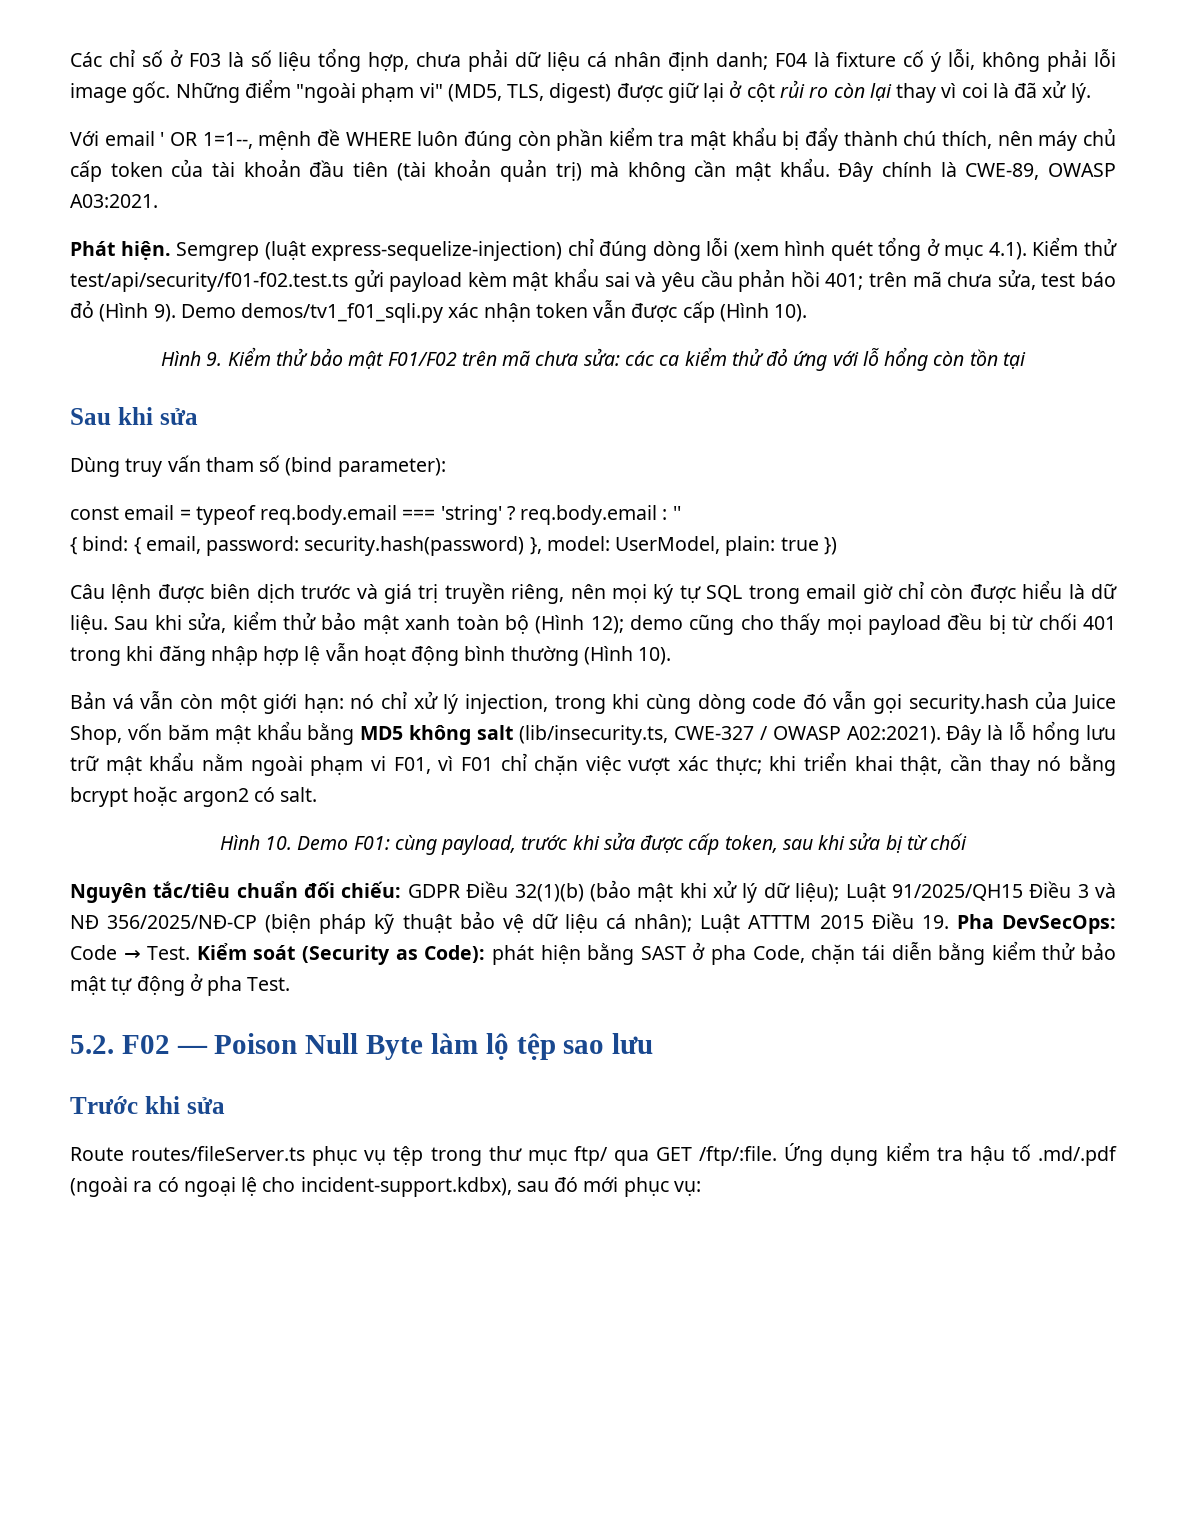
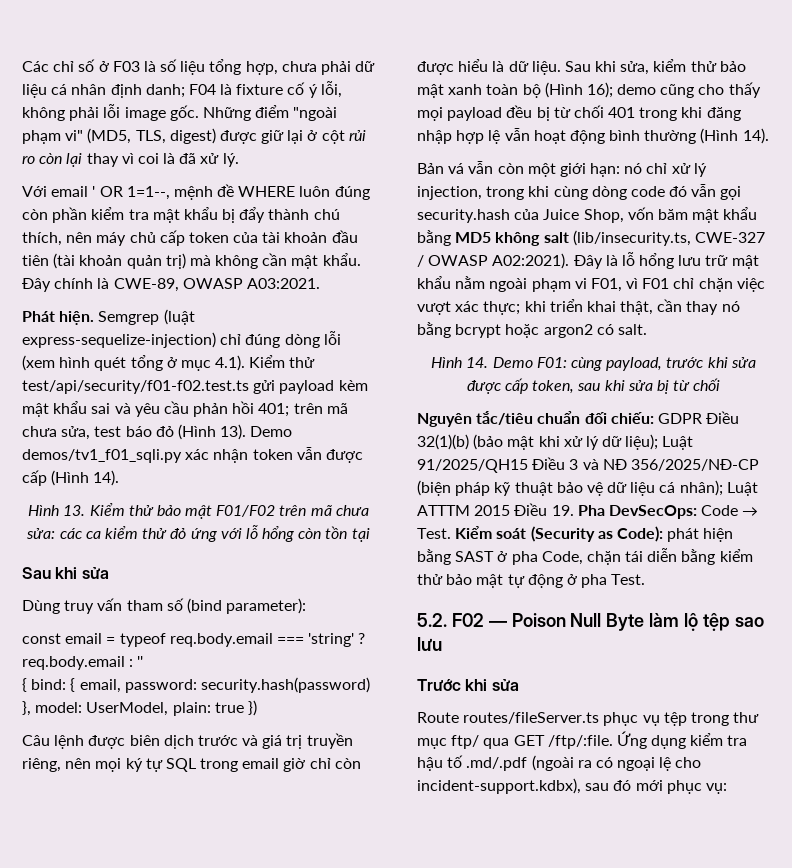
- Semgrep (luật express-sequelize-injection) chỉ đúng dòng lỗi (xem hình quét tổng ở mục 4.1). Kiểm thử test/api/security/f01-f02.test.ts gửi payload kèm mật khẩu sai và yêu cầu phản hồi 401; trên mã chưa sửa, test báo đỏ (Hình 9).
+ Semgrep (luật express-sequelize-injection) chỉ đúng dòng lỗi (xem hình quét tổng ở mục 4.1). Kiểm thử test/api/security/f01-f02.test.ts gửi payload kèm mật khẩu sai và yêu cầu phản hồi 401; trên mã chưa sửa, test báo đỏ (Hình 13).
- Demo demos/tv1_f01_sqli.py xác nhận token vẫn được cấp (Hình 10).
- Hình 9. Kiểm thử bảo mật F01/F02 trên mã chưa sửa: các ca kiểm thử đỏ ứng với lỗ hổng còn tồn tại
+ Demo demos/tv1_f01_sqli.py xác nhận token vẫn được cấp (Hình 14).
+ Hình 13. Kiểm thử bảo mật F01/F02 trên mã chưa sửa: các ca kiểm thử đỏ ứng với lỗ hổng còn tồn tại
- Sau khi sửa, kiểm thử bảo mật xanh toàn bộ (Hình 12); demo cũng cho thấy mọi payload đều bị từ chối 401 trong khi đăng nhập hợp lệ vẫn hoạt động bình thường (Hình 10).
+ Sau khi sửa, kiểm thử bảo mật xanh toàn bộ (Hình 16); demo cũng cho thấy mọi payload đều bị từ chối 401 trong khi đăng nhập hợp lệ vẫn hoạt động bình thường (Hình 14).
- Hình 10. Demo F01: cùng payload, trước khi sửa được cấp token, sau khi sửa bị từ chối
+ Hình 14. Demo F01: cùng payload, trước khi sửa được cấp token, sau khi sửa bị từ chối

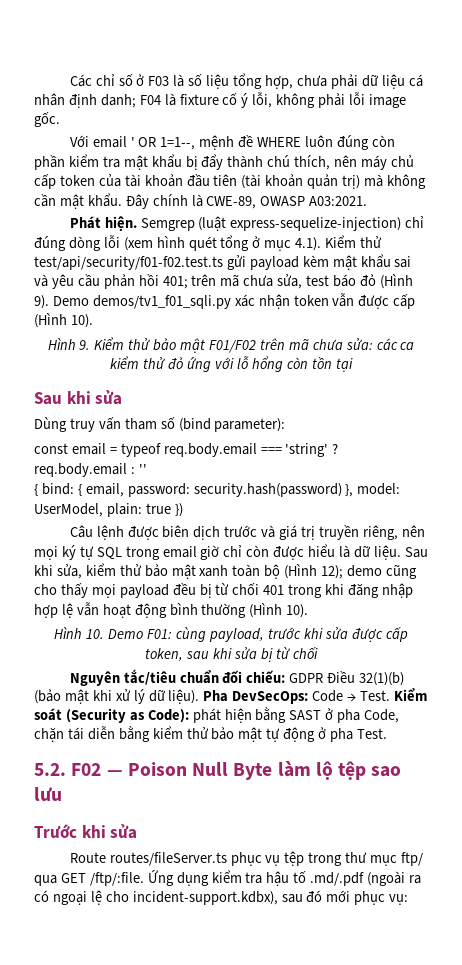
- Những điểm "ngoài phạm vi" (MD5, TLS, digest) được giữ lại ở cột rủi ro còn lại thay vì coi là đã xử lý.
- Semgrep (luật express-sequelize-injection) chỉ đúng dòng lỗi (xem hình quét tổng ở mục 4.1). Kiểm thử test/api/security/f01-f02.test.ts gửi payload kèm mật khẩu sai và yêu cầu phản hồi 401; trên mã chưa sửa, test báo đỏ (Hình 13).
+ Semgrep (luật express-sequelize-injection) chỉ đúng dòng lỗi (xem hình quét tổng ở mục 4.1). Kiểm thử test/api/security/f01-f02.test.ts gửi payload kèm mật khẩu sai và yêu cầu phản hồi 401; trên mã chưa sửa, test báo đỏ (Hình 9).
- Demo demos/tv1_f01_sqli.py xác nhận token vẫn được cấp (Hình 14).
- Hình 13. Kiểm thử bảo mật F01/F02 trên mã chưa sửa: các ca kiểm thử đỏ ứng với lỗ hổng còn tồn tại
+ Demo demos/tv1_f01_sqli.py xác nhận token vẫn được cấp (Hình 10).
+ Hình 9. Kiểm thử bảo mật F01/F02 trên mã chưa sửa: các ca kiểm thử đỏ ứng với lỗ hổng còn tồn tại
- Sau khi sửa, kiểm thử bảo mật xanh toàn bộ (Hình 16); demo cũng cho thấy mọi payload đều bị từ chối 401 trong khi đăng nhập hợp lệ vẫn hoạt động bình thường (Hình 14).
- Bản vá vẫn còn một giới hạn: nó chỉ xử lý injection, trong khi cùng dòng code đó vẫn gọi security.hash của Juice Shop, vốn băm mật khẩu bằng MD5 không salt (lib/insecurity.ts, CWE-327 / OWASP A02:2021). Đây là lỗ hổng lưu trữ mật khẩu nằm ngoài phạm vi F01, vì F01 chỉ chặn việc vượt xác thực; khi triển khai thật, cần thay nó bằng bcrypt hoặc argon2 có salt.
- Hình 14. Demo F01: cùng payload, trước khi sửa được cấp token, sau khi sửa bị từ chối
+ Sau khi sửa, kiểm thử bảo mật xanh toàn bộ (Hình 12); demo cũng cho thấy mọi payload đều bị từ chối 401 trong khi đăng nhập hợp lệ vẫn hoạt động bình thường (Hình 10).
+ Hình 10. Demo F01: cùng payload, trước khi sửa được cấp token, sau khi sửa bị từ chối
- Nguyên tắc/tiêu chuẩn đối chiếu: GDPR Điều 32(1)(b) (bảo mật khi xử lý dữ liệu); Luật 91/2025/QH15 Điều 3 và NĐ 356/2025/NĐ-CP (biện pháp kỹ thuật bảo vệ dữ liệu cá nhân); Luật ATTTM 2015 Điều 19. Pha DevSecOps: Code → Test.
+ Nguyên tắc/tiêu chuẩn đối chiếu: GDPR Điều 32(1)(b) (bảo mật khi xử lý dữ liệu). Pha DevSecOps: Code → Test.

